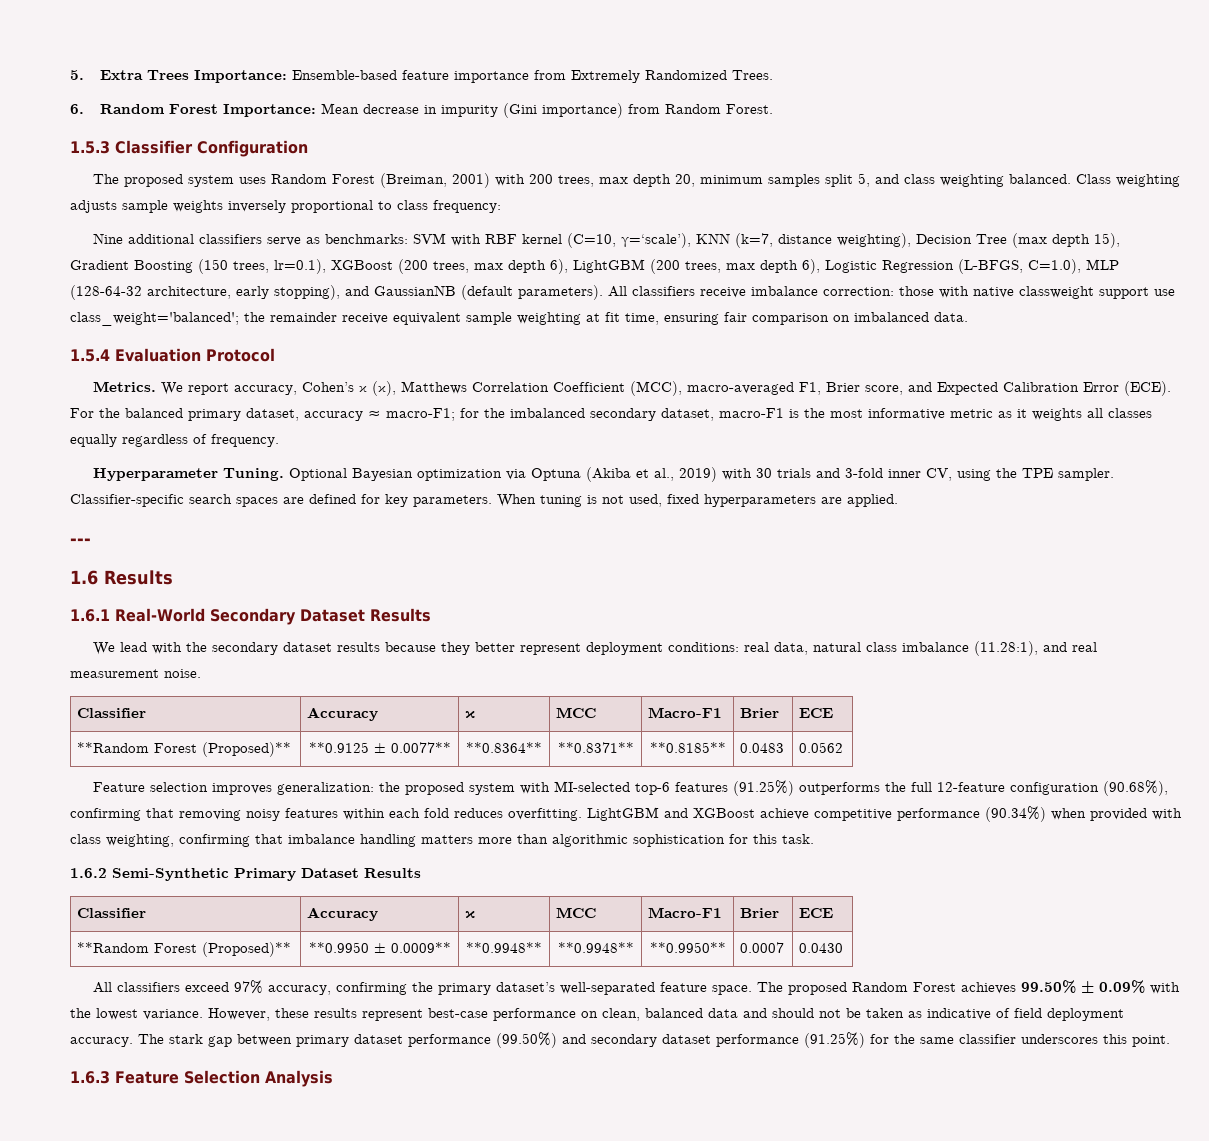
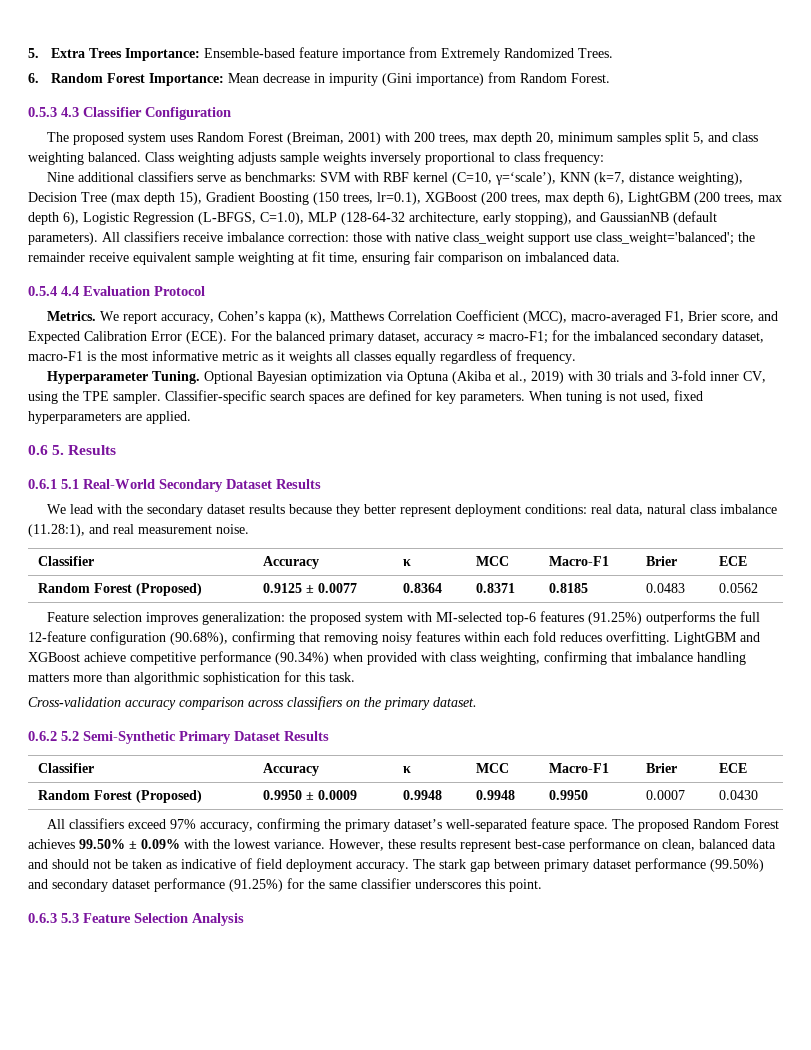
- 1.5.3 Classifier Configuration
+ 0.5.3 4.3 Classifier Configuration
- All classifiers receive imbalance correction: those with native classweight support use class_weight='balanced'; the remainder receive equivalent sample weighting at fit time, ensuring fair comparison on imbalanced data.
+ All classifiers receive imbalance correction: those with native class_weight support use class_weight='balanced'; the remainder receive equivalent sample weighting at fit time, ensuring fair comparison on imbalanced data.
- 1.5.4 Evaluation Protocol
+ 0.5.4 4.4 Evaluation Protocol
- We report accuracy, Cohen’s κ (κ), Matthews Correlation Coefficient (MCC), macro-averaged F1, Brier score, and Expected Calibration Error (ECE).
+ We report accuracy, Cohen’s kappa (κ), Matthews Correlation Coefficient (MCC), macro-averaged F1, Brier score, and Expected Calibration Error (ECE).
- ---
- 1.6 Results
- 1.6.1 Real-World Secondary Dataset Results
+ 0.6 5. Results
+ 0.6.1 5.1 Real-World Secondary Dataset Results
- **Random Forest (Proposed)** | **0.9125 ± 0.0077** | **0.8364** | **0.8371** | **0.8185** | 0.0483 | 0.0562
+ Random Forest (Proposed) | 0.9125 ± 0.0077 | 0.8364 | 0.8371 | 0.8185 | 0.0483 | 0.0562
- 1.6.2 Semi-Synthetic Primary Dataset Results
+ Cross-validation accuracy comparison across classifiers on the primary dataset.
+ 0.6.2 5.2 Semi-Synthetic Primary Dataset Results
- **Random Forest (Proposed)** | **0.9950 ± 0.0009** | **0.9948** | **0.9948** | **0.9950** | 0.0007 | 0.0430
+ Random Forest (Proposed) | 0.9950 ± 0.0009 | 0.9948 | 0.9948 | 0.9950 | 0.0007 | 0.0430
- 1.6.3 Feature Selection Analysis
+ 0.6.3 5.3 Feature Selection Analysis

